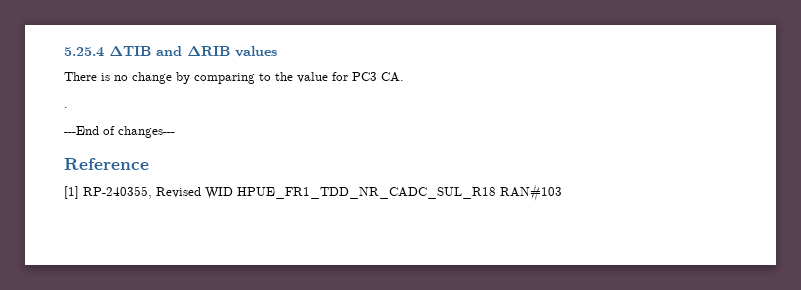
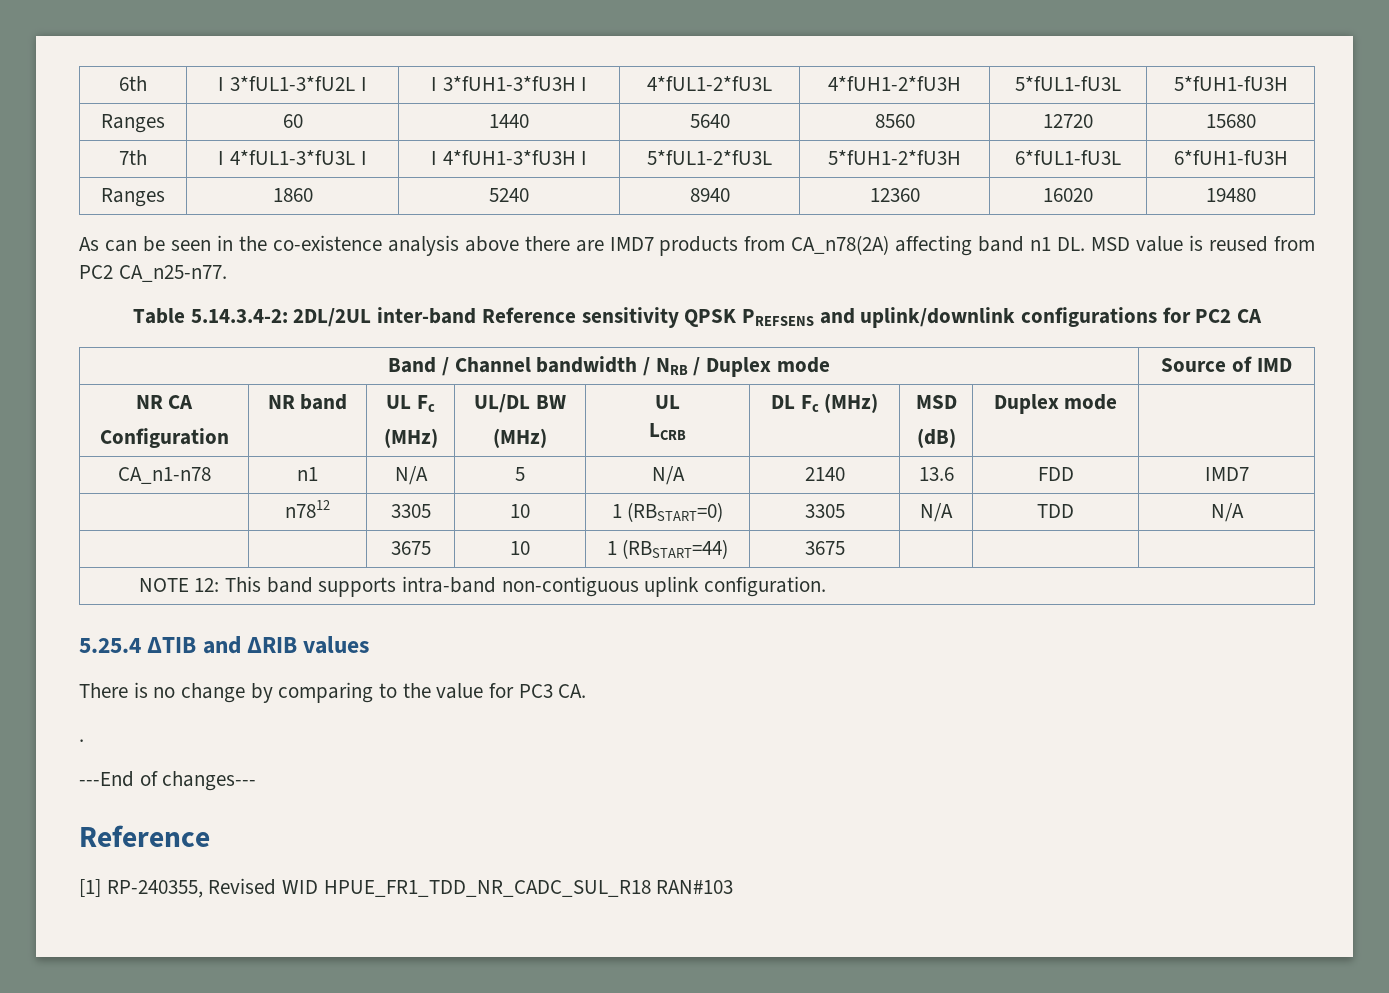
+ 6th | I 3*fUL1-3*fU2L I | I 3*fUH1-3*fU3H I | 4*fUL1-2*fU3L | 4*fUH1-2*fU3H | 5*fUL1-fU3L | 5*fUH1-fU3H
+ Ranges | 60 | 1440 | 5640 | 8560 | 12720 | 15680
+ 7th | I 4*fUL1-3*fU3L I | I 4*fUH1-3*fU3H I | 5*fUL1-2*fU3L | 5*fUH1-2*fU3H | 6*fUL1-fU3L | 6*fUH1-fU3H
+ Ranges | 1860 | 5240 | 8940 | 12360 | 16020 | 19480
+ As can be seen in the co-existence analysis above there are IMD7 products from CA_n78(2A) affecting band n1 DL. MSD value is reused from PC2 CA_n25-n77.
+ Table 5.14.3.4-2: 2DL/2UL inter-band Reference sensitivity QPSK PREFSENS and uplink/downlink configurations for PC2 CA
+ Band / Channel bandwidth / NRB / Duplex mode | Source of IMD
+ NR CA
+ Configuration | NR band | UL Fc
+ (MHz) | UL/DL BW
+ (MHz) | UL
+ LCRB | DL Fc (MHz) | MSD
+ (dB) | Duplex mode |
+ CA_n1-n78 | n1 | N/A | 5 | N/A | 2140 | 13.6 | FDD | IMD7
+ | n7812 | 3305 | 10 | 1 (RBSTART=0) | 3305 | N/A | TDD | N/A
+ | | 3675 | 10 | 1 (RBSTART=44) | 3675 | | |
+ NOTE 12: This band supports intra-band non-contiguous uplink configuration.

